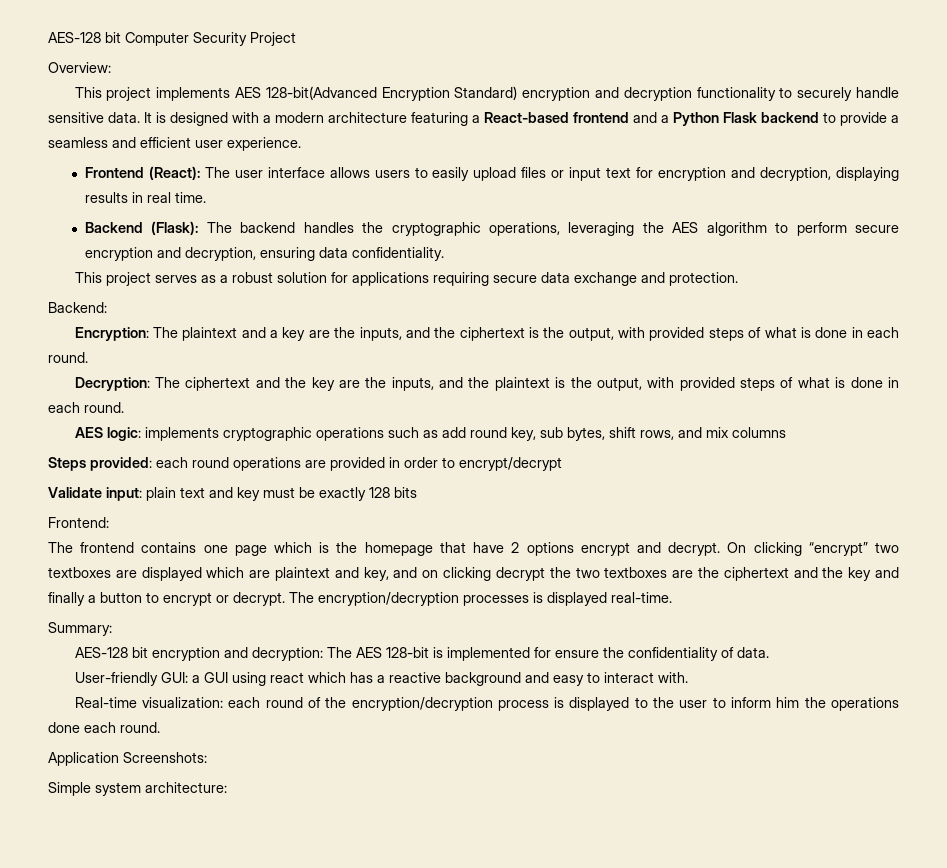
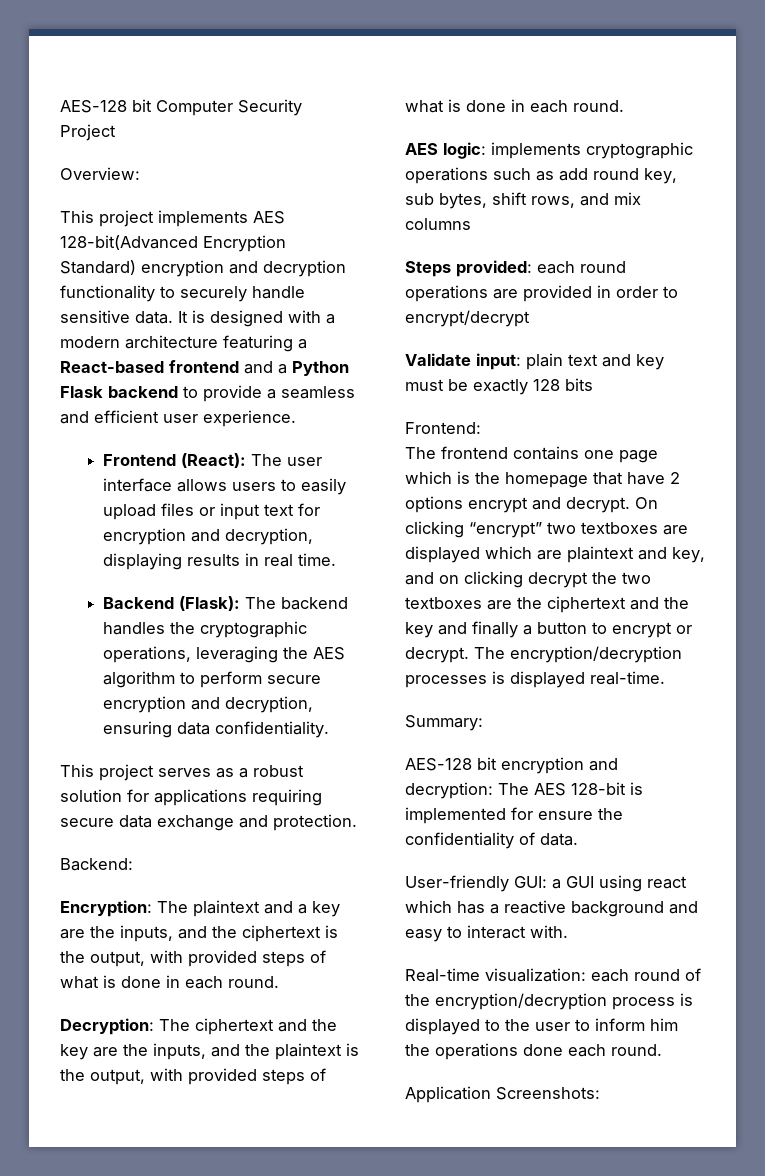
- Simple system architecture:

